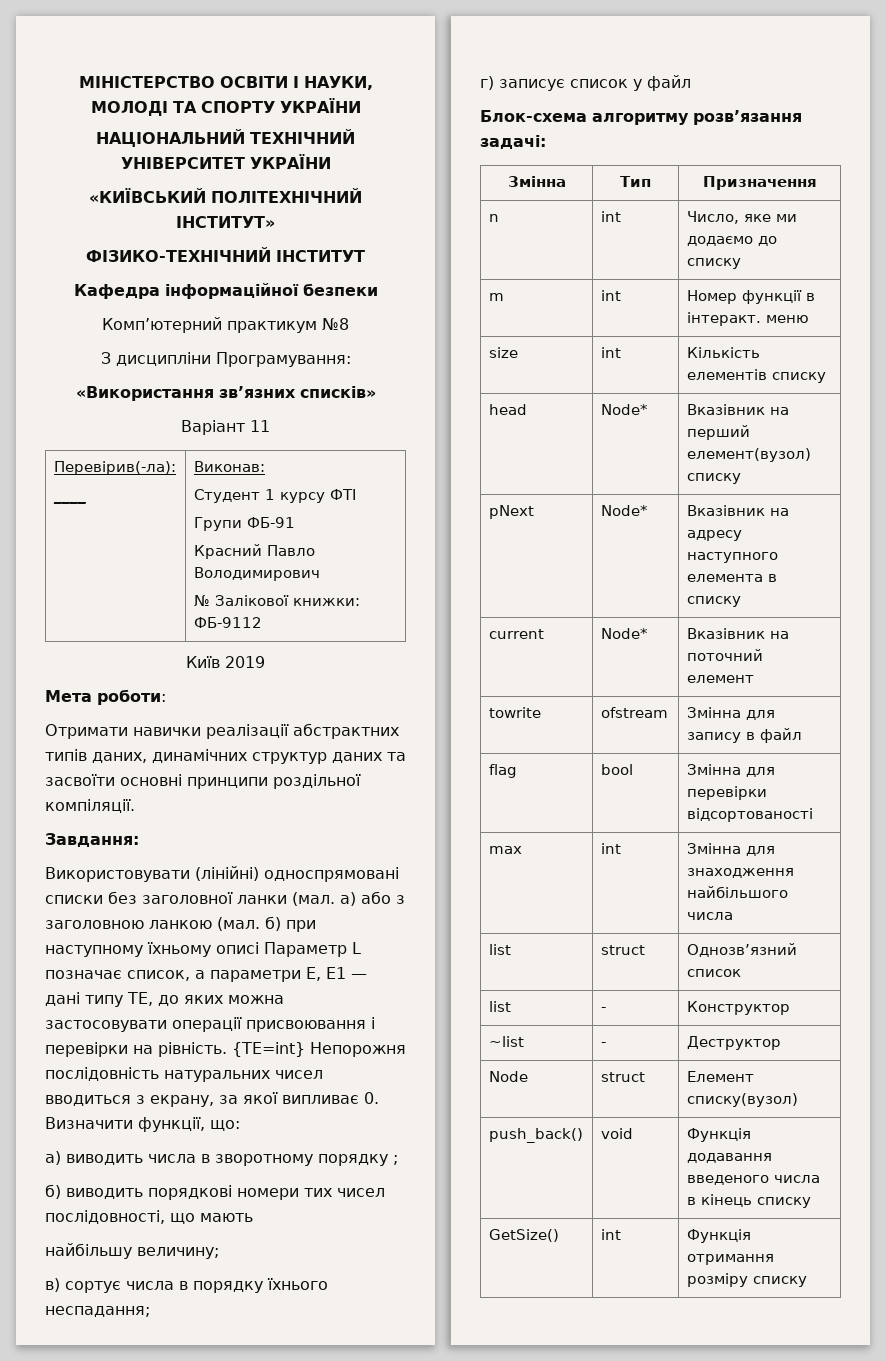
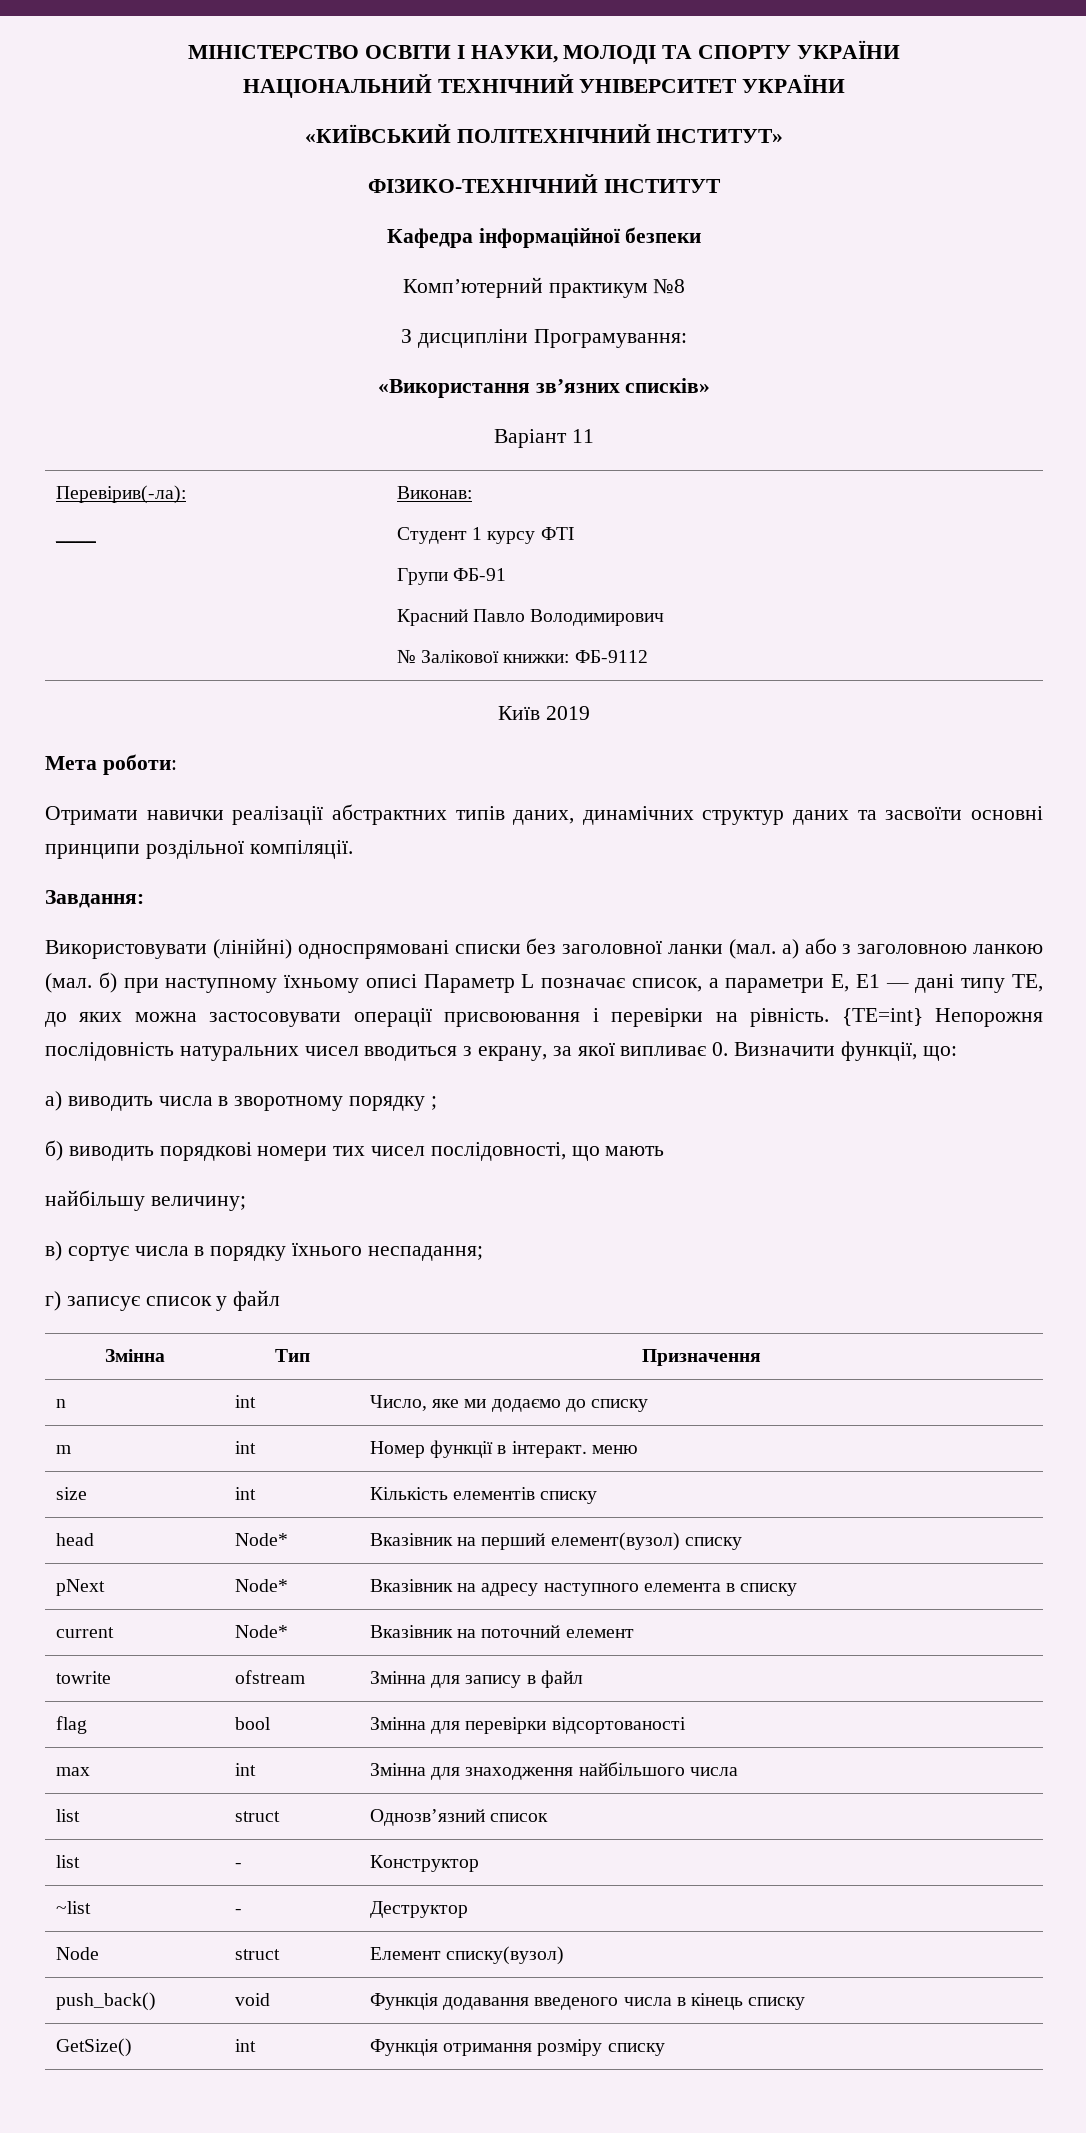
- Блок-схема алгоритму розв’язання задачі:

